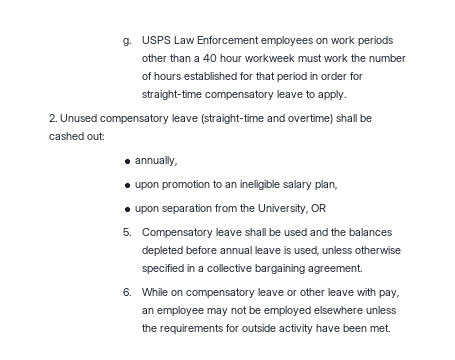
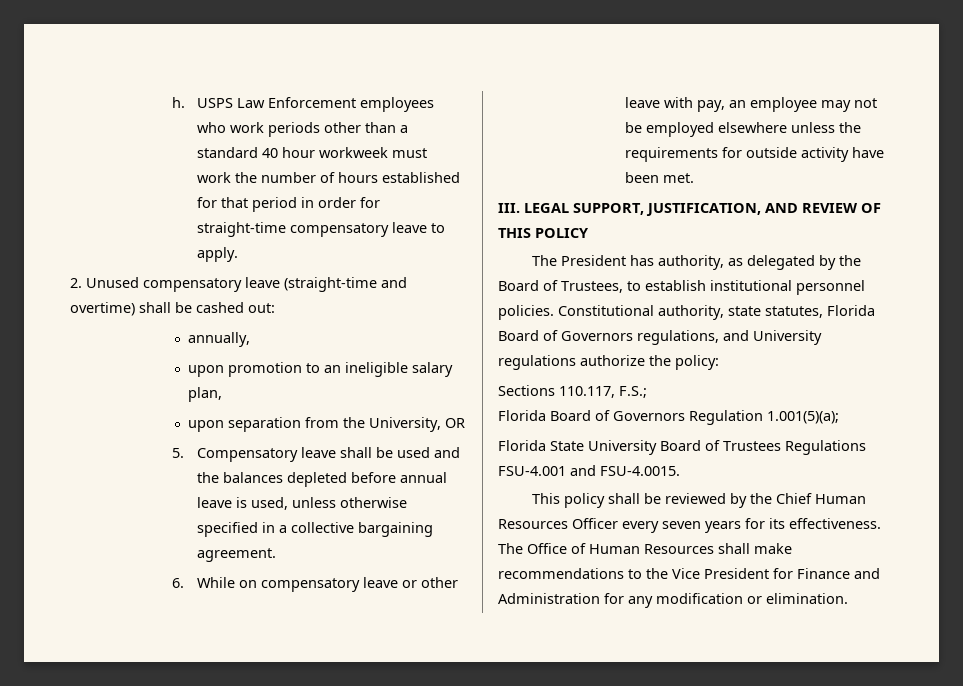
- g.
+ h.
- USPS Law Enforcement employees on work periods other than a 40 hour workweek must work the number of hours established for that period in order for straight-time compensatory leave to apply.
+ USPS Law Enforcement employees who work periods other than a standard 40 hour workweek must work the number of hours established for that period in order for straight-time compensatory leave to apply.
+ III. LEGAL SUPPORT, JUSTIFICATION, AND REVIEW OF THIS POLICY
+ The President has authority, as delegated by the Board of Trustees, to establish institutional personnel policies. Constitutional authority, state statutes, Florida Board of Governors regulations, and University regulations authorize the policy:
+ Sections 110.117, F.S.;
+ Florida Board of Governors Regulation 1.001(5)(a);
+ Florida State University Board of Trustees Regulations FSU-4.001 and FSU-4.0015.
+ This policy shall be reviewed by the Chief Human Resources Officer every seven years for its effectiveness. The Office of Human Resources shall make recommendations to the Vice President for Finance and Administration for any modification or elimination.

